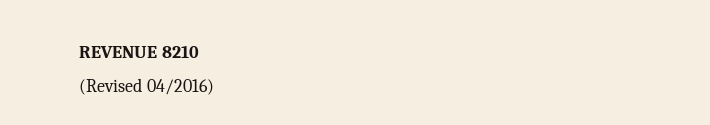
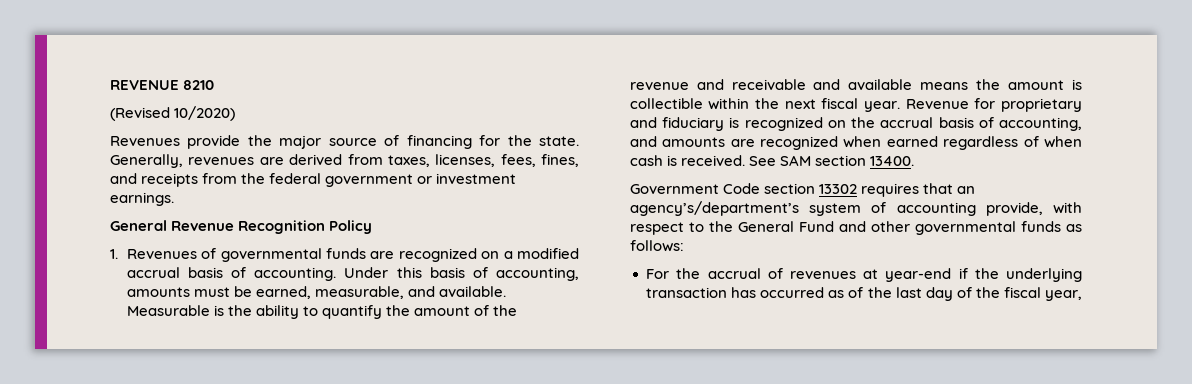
- (Revised 04/2016)
+ (Revised 10/2020)
+ Revenues provide the major source of financing for the state. Generally, revenues are derived from taxes, licenses, fees, fines, and receipts from the federal government or investment earnings.
+ General Revenue Recognition Policy
+ 1. Revenues of governmental funds are recognized on a modified accrual basis of accounting. Under this basis of accounting, amounts must be earned, measurable, and available. Measurable is the ability to quantify the amount of the revenue and receivable and available means the amount is collectible within the next fiscal year. Revenue for proprietary and fiduciary is recognized on the accrual basis of accounting, and amounts are recognized when earned regardless of when cash is received. See SAM section 13400.
+ Government Code section 13302 requires that an agency’s/department’s system of accounting provide, with respect to the General Fund and other governmental funds as follows:
+ For the accrual of revenues at year-end if the underlying transaction has occurred as of the last day of the fiscal year,

